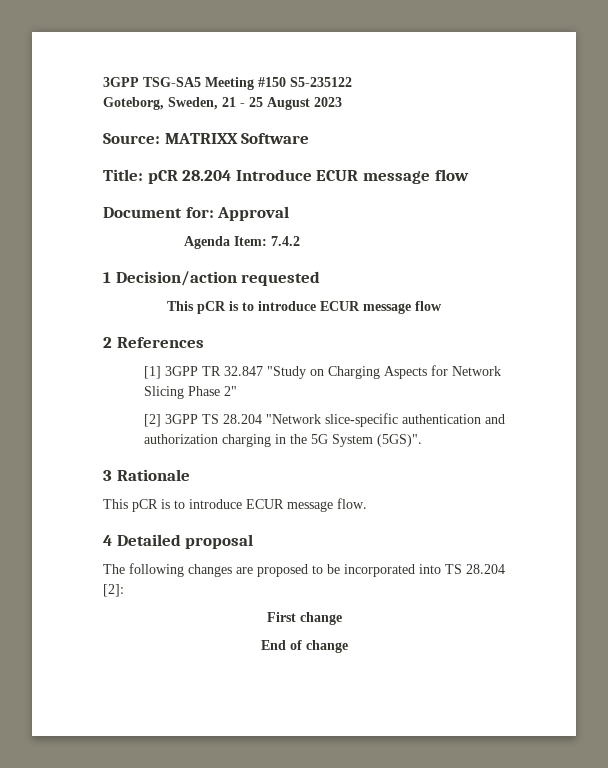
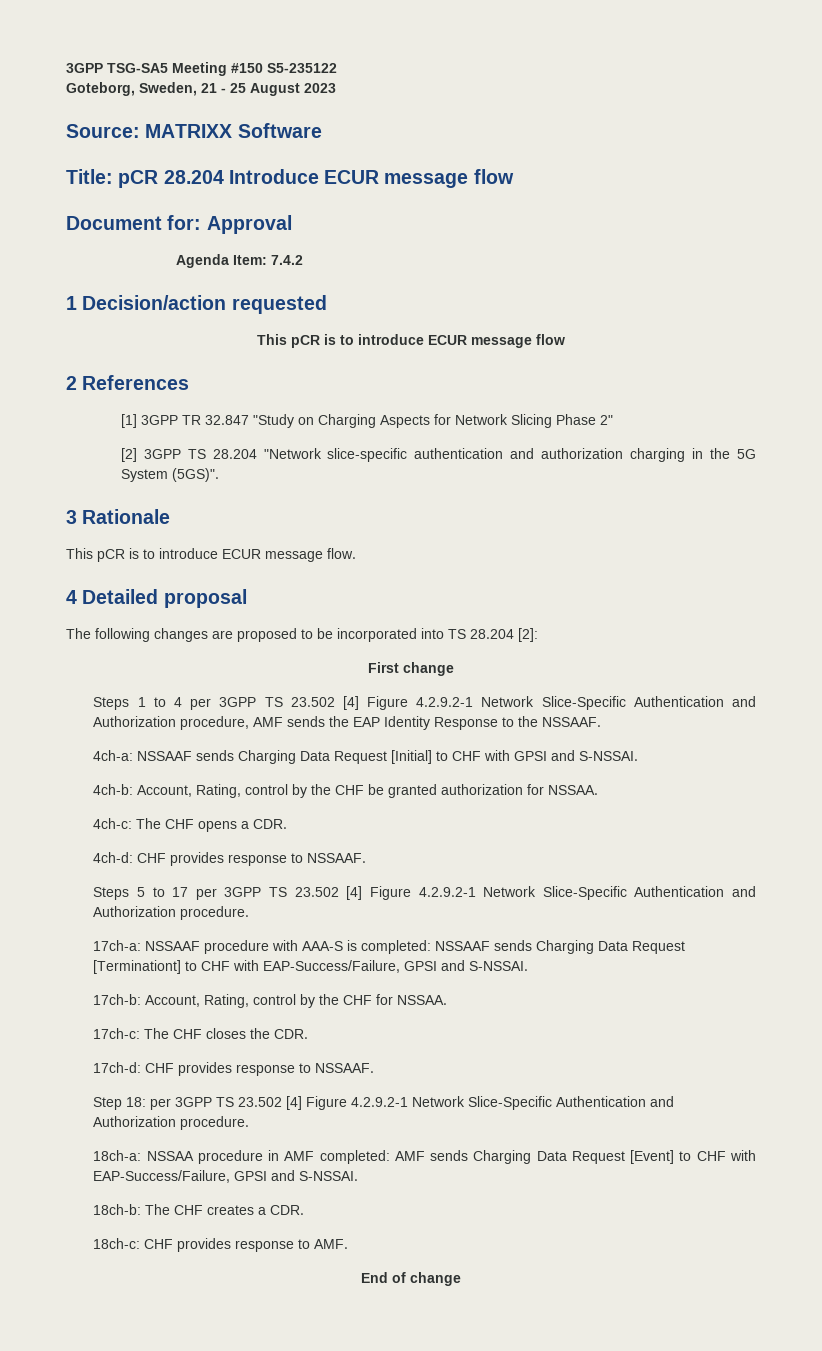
+ Steps 1 to 4 per 3GPP TS 23.502 [4] Figure 4.2.9.2-1 Network Slice-Specific Authentication and Authorization procedure, AMF sends the EAP Identity Response to the NSSAAF.
+ 4ch-a: NSSAAF sends Charging Data Request [Initial] to CHF with GPSI and S-NSSAI.
+ 4ch-b: Account, Rating, control by the CHF be granted authorization for NSSAA.
+ 4ch-c: The CHF opens a CDR.
+ 4ch-d: CHF provides response to NSSAAF.
+ Steps 5 to 17 per 3GPP TS 23.502 [4] Figure 4.2.9.2-1 Network Slice-Specific Authentication and Authorization procedure.
+ 17ch-a: NSSAAF procedure with AAA-S is completed: NSSAAF sends Charging Data Request [Terminationt] to CHF with EAP-Success/Failure, GPSI and S-NSSAI.
+ 17ch-b: Account, Rating, control by the CHF for NSSAA.
+ 17ch-c: The CHF closes the CDR.
+ 17ch-d: CHF provides response to NSSAAF.
+ Step 18: per 3GPP TS 23.502 [4] Figure 4.2.9.2-1 Network Slice-Specific Authentication and Authorization procedure.
+ 18ch-a: NSSAA procedure in AMF completed: AMF sends Charging Data Request [Event] to CHF with EAP-Success/Failure, GPSI and S-NSSAI.
+ 18ch-b: The CHF creates a CDR.
+ 18ch-c: CHF provides response to AMF.

